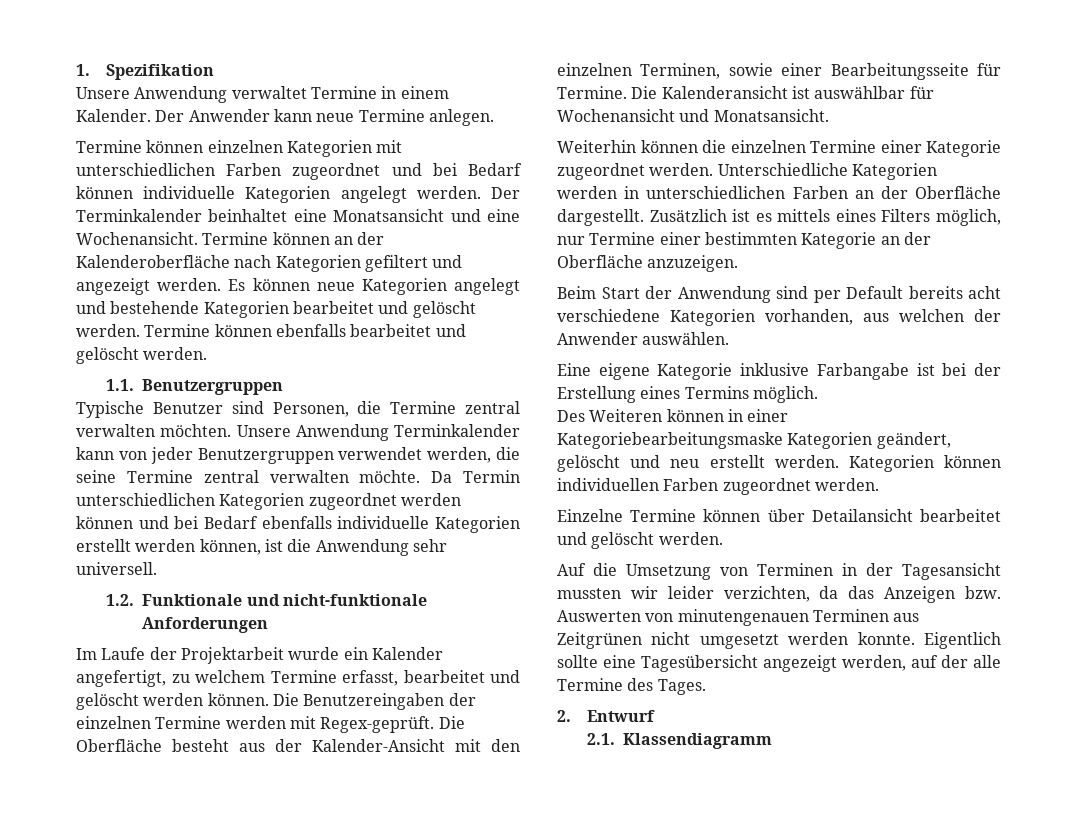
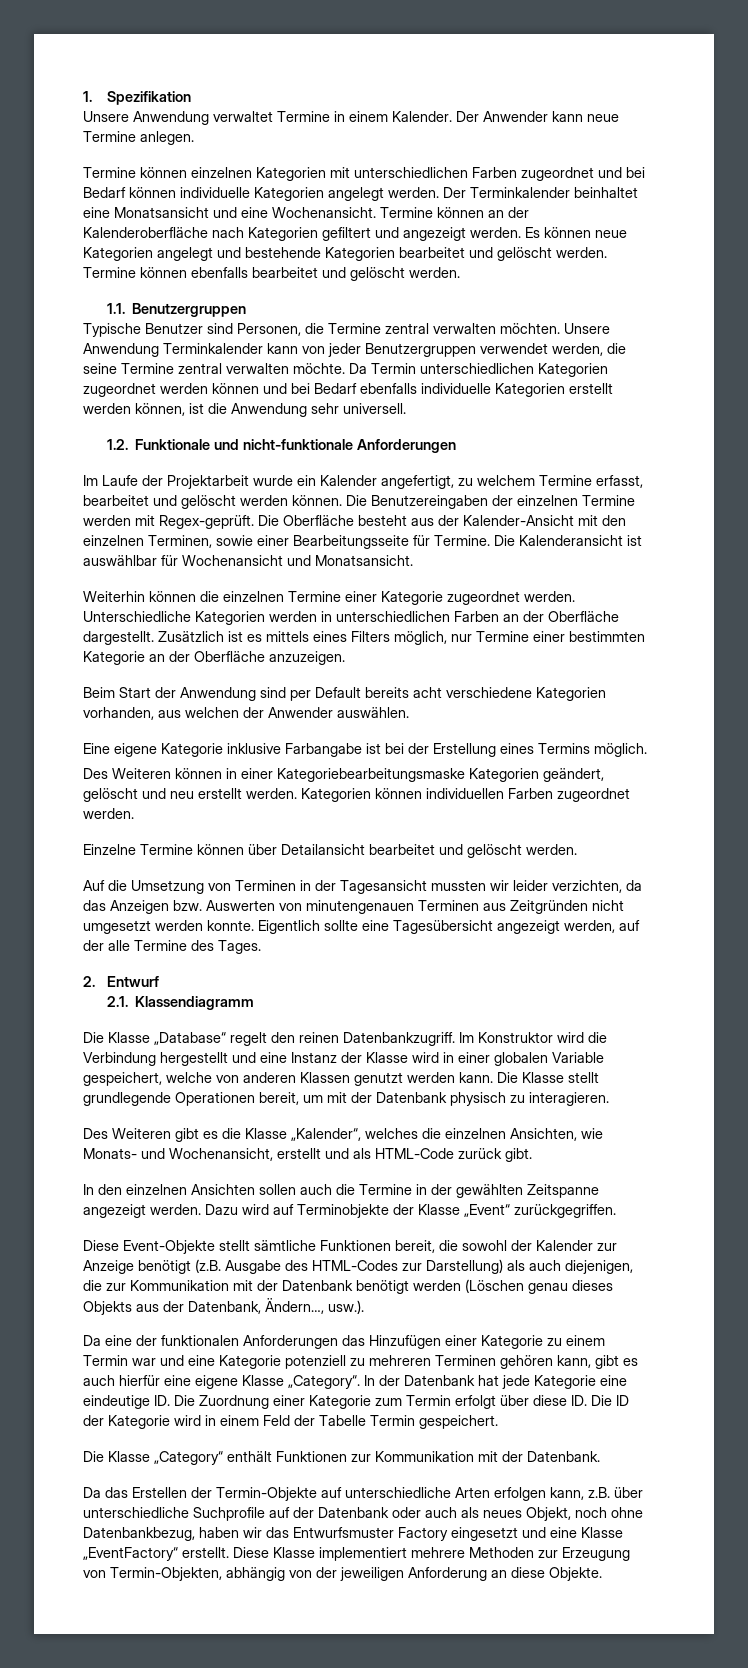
- Auf die Umsetzung von Terminen in der Tagesansicht mussten wir leider verzichten, da das Anzeigen bzw. Auswerten von minutengenauen Terminen aus Zeitgrünen nicht umgesetzt werden konnte.
+ Auf die Umsetzung von Terminen in der Tagesansicht mussten wir leider verzichten, da das Anzeigen bzw. Auswerten von minutengenauen Terminen aus Zeitgründen nicht umgesetzt werden konnte.
+ Die Klasse „Database“ regelt den reinen Datenbankzugriff. Im Konstruktor wird die Verbindung hergestellt und eine Instanz der Klasse wird in einer globalen Variable gespeichert, welche von anderen Klassen genutzt werden kann. Die Klasse stellt grundlegende Operationen bereit, um mit der Datenbank physisch zu interagieren.
+ Des Weiteren gibt es die Klasse „Kalender“, welches die einzelnen Ansichten, wie Monats- und Wochenansicht, erstellt und als HTML-Code zurück gibt.
+ In den einzelnen Ansichten sollen auch die Termine in der gewählten Zeitspanne angezeigt werden. Dazu wird auf Terminobjekte der Klasse „Event“ zurückgegriffen.
+ Diese Event-Objekte stellt sämtliche Funktionen bereit, die sowohl der Kalender zur Anzeige benötigt (z.B. Ausgabe des HTML-Codes zur Darstellung) als auch diejenigen, die zur Kommunikation mit der Datenbank benötigt werden (Löschen genau dieses Objekts aus der Datenbank, Ändern…, usw.).
+ Da eine der funktionalen Anforderungen das Hinzufügen einer Kategorie zu einem Termin war und eine Kategorie potenziell zu mehreren Terminen gehören kann, gibt es auch hierfür eine eigene Klasse „Category“. In der Datenbank hat jede Kategorie eine eindeutige ID. Die Zuordnung einer Kategorie zum Termin erfolgt über diese ID. Die ID der Kategorie wird in einem Feld der Tabelle Termin gespeichert.
+ Die Klasse „Category“ enthält Funktionen zur Kommunikation mit der Datenbank.
+ Da das Erstellen der Termin-Objekte auf unterschiedliche Arten erfolgen kann, z.B. über unterschiedliche Suchprofile auf der Datenbank oder auch als neues Objekt, noch ohne Datenbankbezug, haben wir das Entwurfsmuster Factory eingesetzt und eine Klasse „EventFactory“ erstellt. Diese Klasse implementiert mehrere Methoden zur Erzeugung von Termin-Objekten, abhängig von der jeweiligen Anforderung an diese Objekte.

